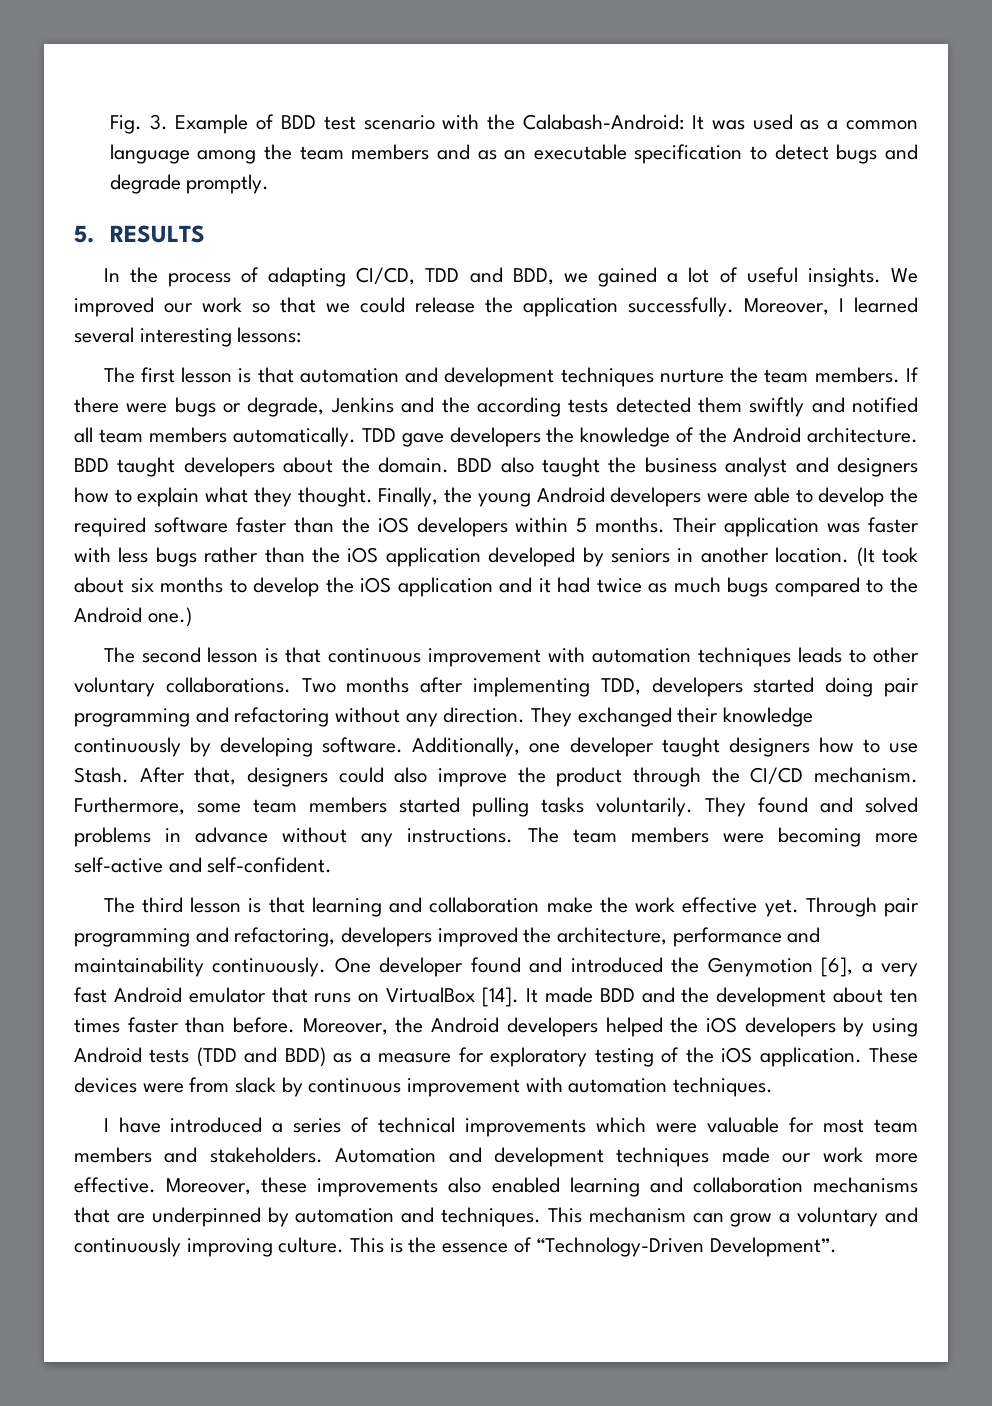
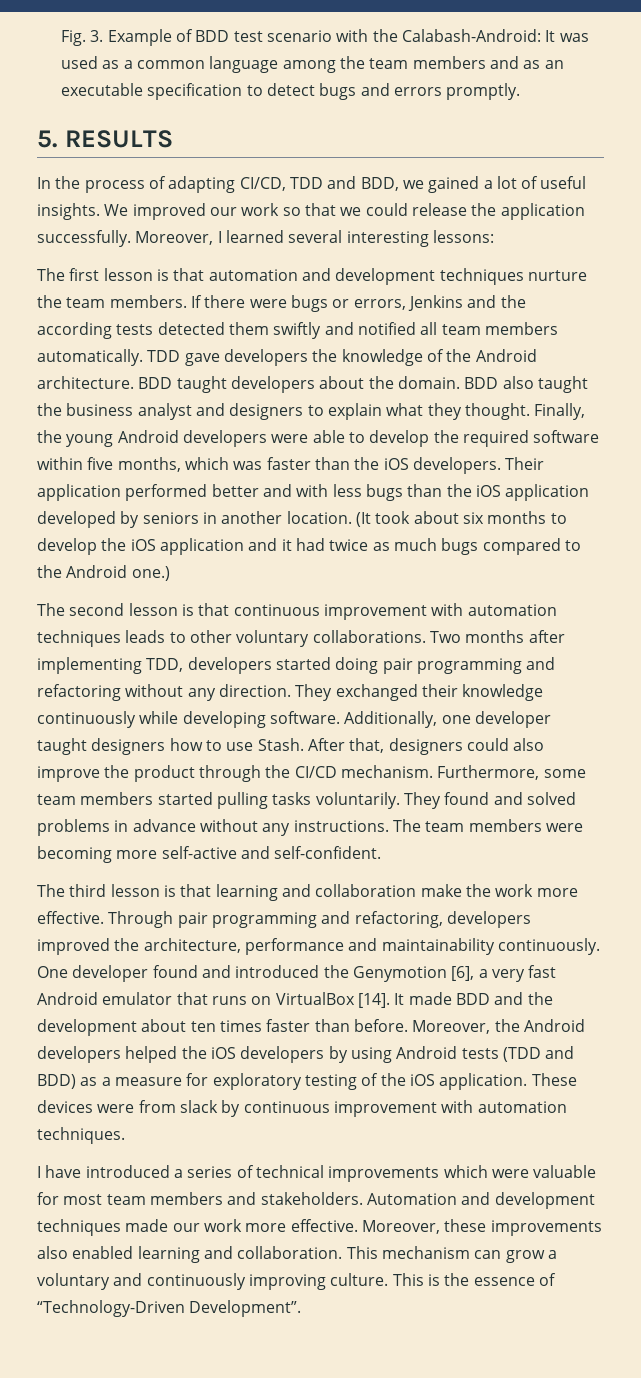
- Fig. 3. Example of BDD test scenario with the Calabash-Android: It was used as a common language among the team members and as an executable specification to detect bugs and degrade promptly.
+ Fig. 3. Example of BDD test scenario with the Calabash-Android: It was used as a common language among the team members and as an executable specification to detect bugs and errors promptly.
- If there were bugs or degrade, Jenkins and the according tests detected them swiftly and notified all team members automatically.
+ If there were bugs or errors, Jenkins and the according tests detected them swiftly and notified all team members automatically.
- BDD also taught the business analyst and designers how to explain what they thought.
+ BDD also taught the business analyst and designers to explain what they thought.
- Finally, the young Android developers were able to develop the required software faster than the iOS developers within 5 months. Their application was faster with less bugs rather than the iOS application developed by seniors in another location.
+ Finally, the young Android developers were able to develop the required software within five months, which was faster than the iOS developers. Their application performed better and with less bugs than the iOS application developed by seniors in another location.
- They exchanged their knowledge continuously by developing software.
+ They exchanged their knowledge continuously while developing software.
- The third lesson is that learning and collaboration make the work effective yet.
+ The third lesson is that learning and collaboration make the work more effective.
- Moreover, these improvements also enabled learning and collaboration mechanisms that are underpinned by automation and techniques.
+ Moreover, these improvements also enabled learning and collaboration.

